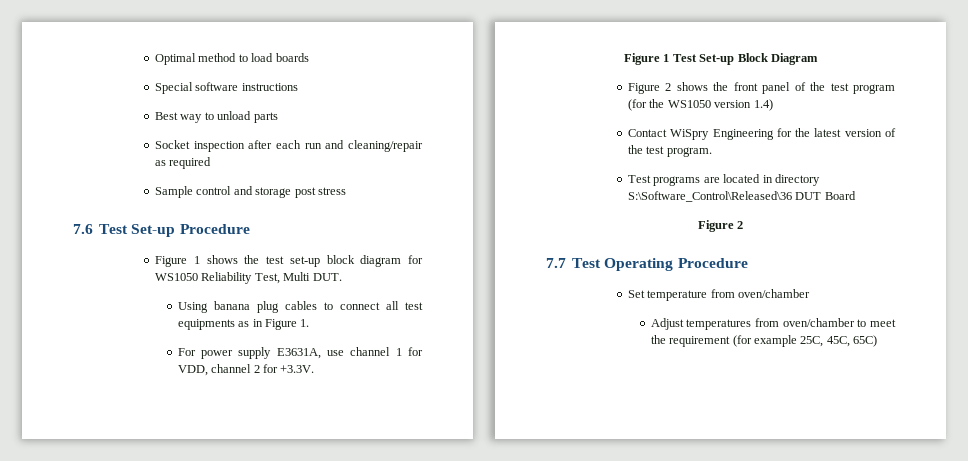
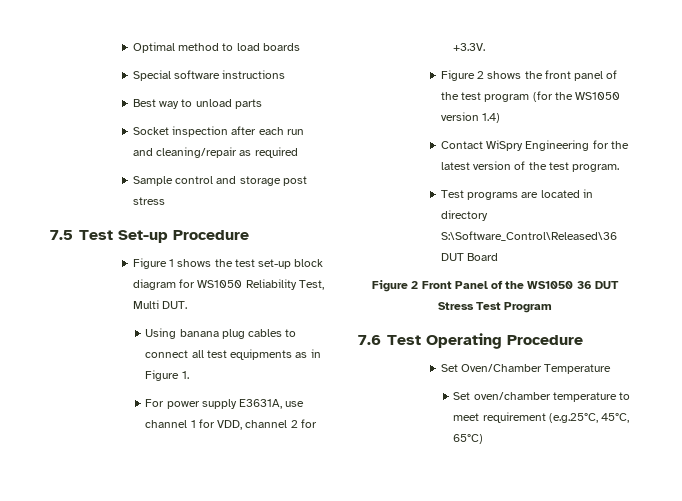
- 7.6 Test Set-up Procedure
+ 7.5 Test Set-up Procedure
- Figure 1 Test Set-up Block Diagram
  Test programs are located in directory S:\Software_Control\Released\36 DUT Board
- Figure 2
- 7.7 Test Operating Procedure
- Set temperature from oven/chamber
- Adjust temperatures from oven/chamber to meet the requirement (for example 25C, 45C, 65C)
+ Figure 2 Front Panel of the WS1050 36 DUT Stress Test Program
+ 7.6 Test Operating Procedure
+ Set Oven/Chamber Temperature
+ Set oven/chamber temperature to meet requirement (e.g.25°C, 45°C, 65°C)

